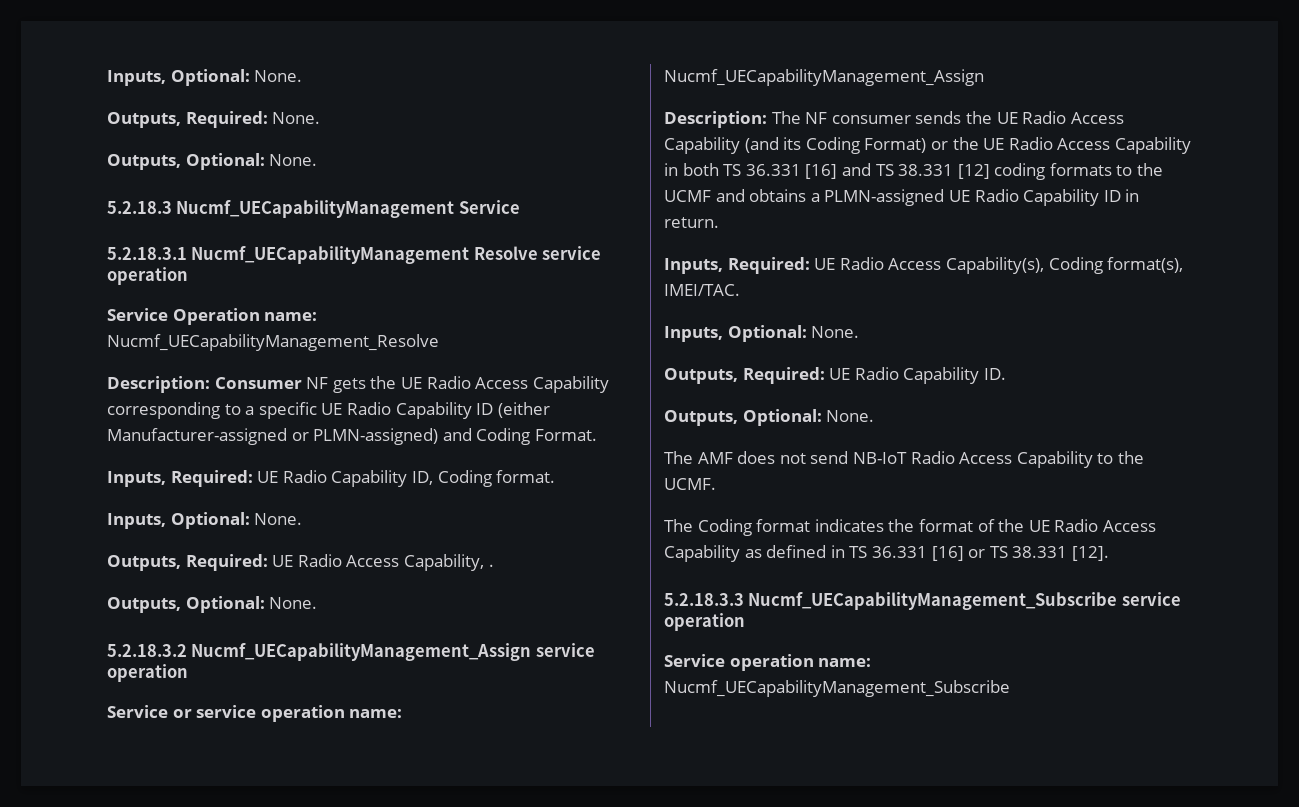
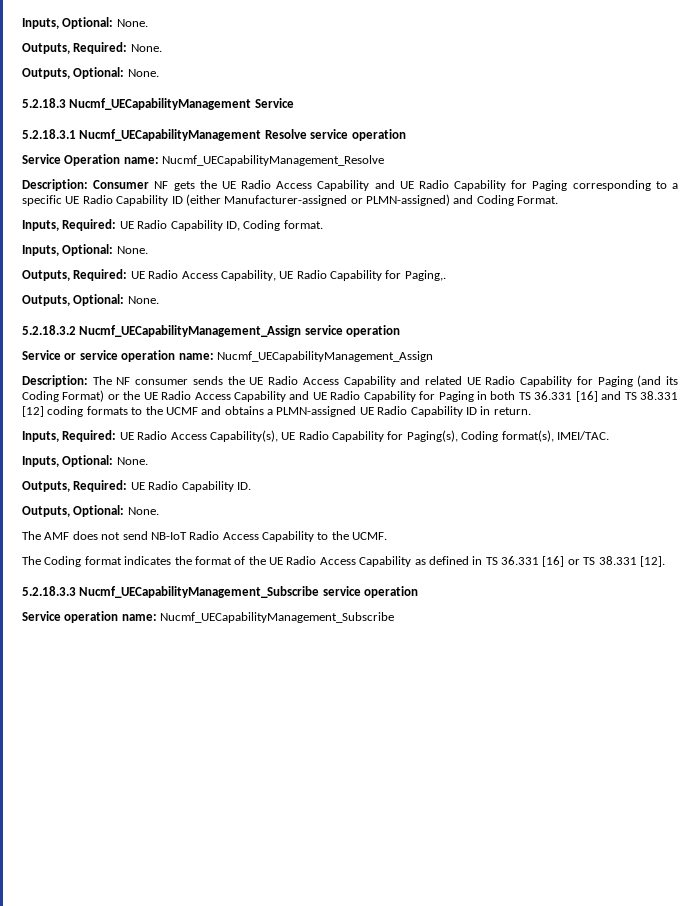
- Description: Consumer NF gets the UE Radio Access Capability corresponding to a specific UE Radio Capability ID (either Manufacturer-assigned or PLMN-assigned) and Coding Format.
+ Description: Consumer NF gets the UE Radio Access Capability and UE Radio Capability for Paging corresponding to a specific UE Radio Capability ID (either Manufacturer-assigned or PLMN-assigned) and Coding Format.
- Outputs, Required: UE Radio Access Capability, .
+ Outputs, Required: UE Radio Access Capability, UE Radio Capability for Paging,.
- Description: The NF consumer sends the UE Radio Access Capability (and its Coding Format) or the UE Radio Access Capability in both TS 36.331 [16] and TS 38.331 [12] coding formats to the UCMF and obtains a PLMN-assigned UE Radio Capability ID in return.
+ Description: The NF consumer sends the UE Radio Access Capability and related UE Radio Capability for Paging (and its Coding Format) or the UE Radio Access Capability and UE Radio Capability for Paging in both TS 36.331 [16] and TS 38.331 [12] coding formats to the UCMF and obtains a PLMN-assigned UE Radio Capability ID in return.
- Inputs, Required: UE Radio Access Capability(s), Coding format(s), IMEI/TAC.
+ Inputs, Required: UE Radio Access Capability(s), UE Radio Capability for Paging(s), Coding format(s), IMEI/TAC.

